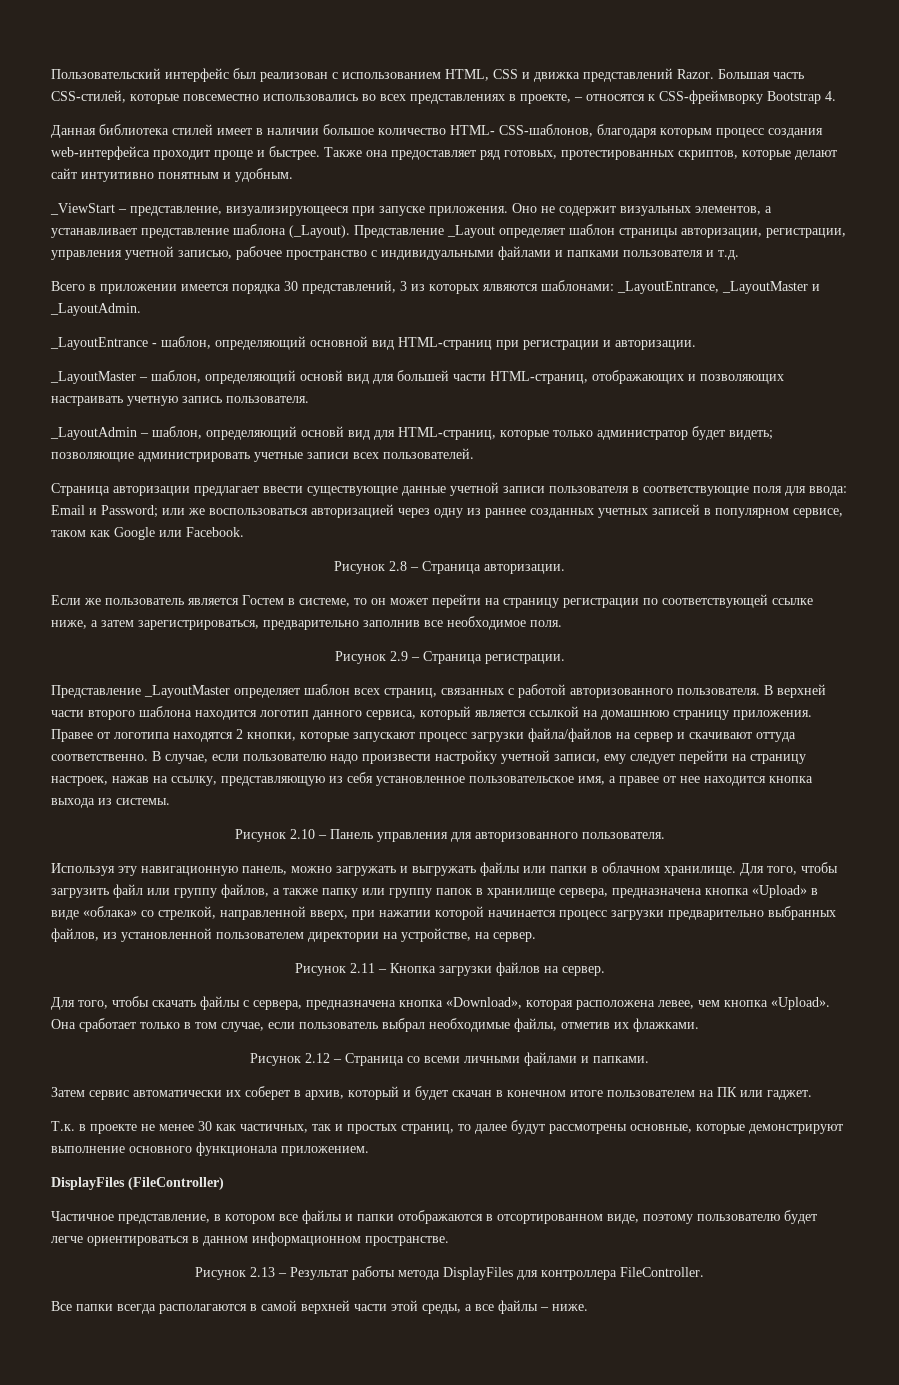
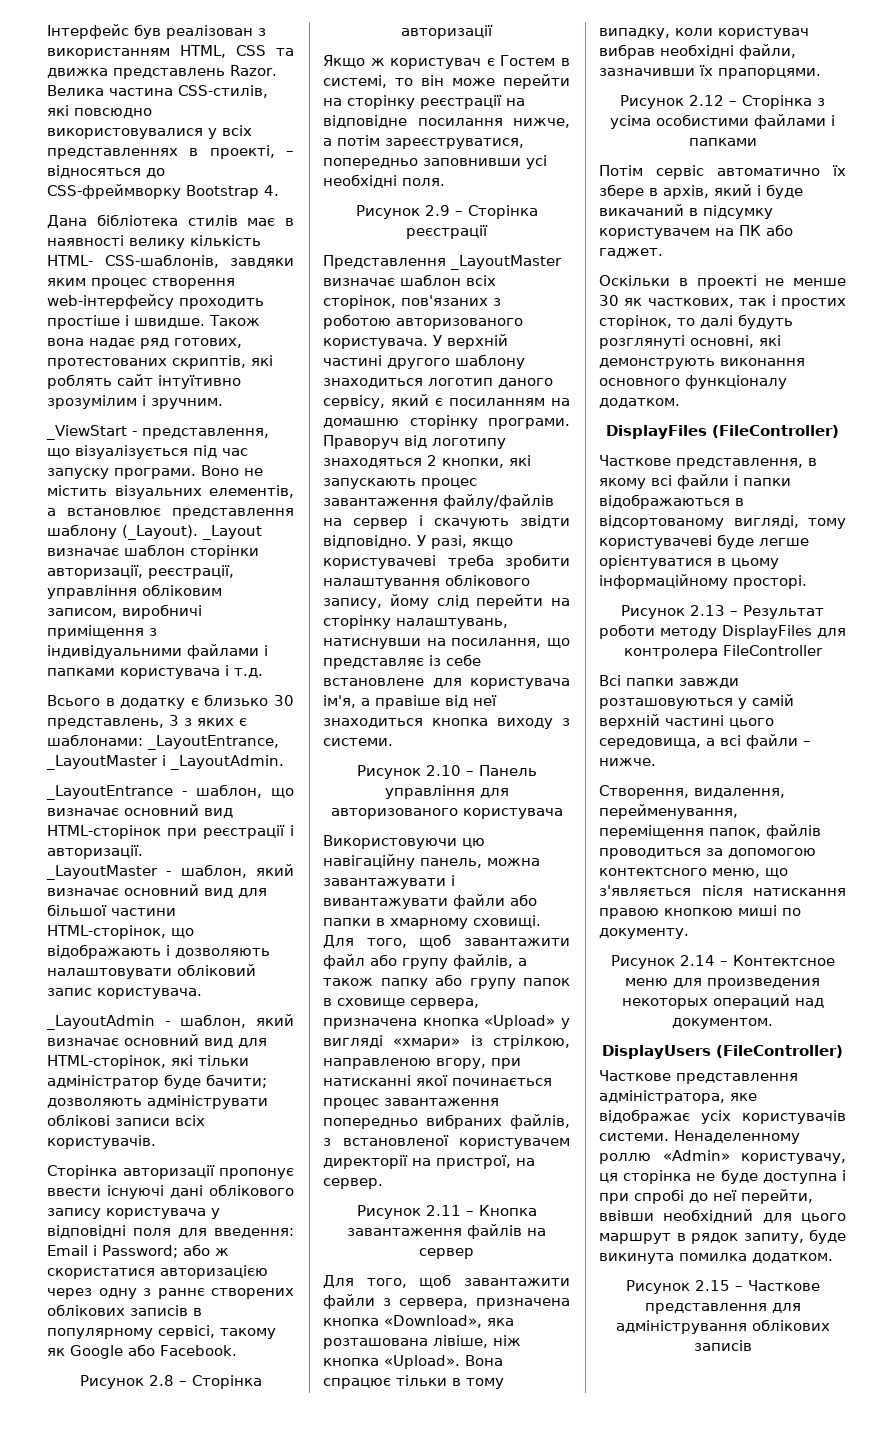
- Пользовательский интерфейс был реализован с использованием HTML, CSS и движка представлений Razor. Большая часть CSS-стилей, которые повсеместно использовались во всех представлениях в проекте, – относятся к CSS-фреймворку Bootstrap 4.
- Данная библиотека стилей имеет в наличии большое количество HTML- CSS-шаблонов, благодаря которым процесс создания web-интерфейса проходит проще и быстрее. Также она предоставляет ряд готовых, протестированных скриптов, которые делают сайт интуитивно понятным и удобным.
- _ViewStart – представление, визуализирующееся при запуске приложения. Оно не содержит визуальных элементов, а устанавливает представление шаблона (_Layout). Представление _Layout определяет шаблон страницы авторизации, регистрации, управления учетной записью, рабочее пространство с индивидуальными файлами и папками пользователя и т.д.
- Всего в приложении имеется порядка 30 представлений, 3 из которых ялвяются шаблонами: _LayoutEntrance, _LayoutMaster и _LayoutAdmin.
+ Інтерфейс був реалізован з використанням HTML, CSS та движка представлень Razor. Велика частина CSS-стилів, які повсюдно використовувалися у всіх представленнях в проекті, – відносяться до CSS-фреймворку Bootstrap 4.
+ Дана бібліотека стилів має в наявності велику кількість HTML- CSS-шаблонів, завдяки яким процес створення web-інтерфейсу проходить простіше і швидше. Також вона надає ряд готових, протестованих скриптів, які роблять сайт інтуїтивно зрозумілим і зручним.
+ _ViewStart - представлення, що візуалізується під час запуску програми. Воно не містить візуальних елементів, а встановлює представлення шаблону (_Layout). _Layout визначає шаблон сторінки авторизації, реєстрації, управління обліковим записом, виробничі приміщення з індивідуальними файлами і папками користувача і т.д.
+ Всього в додатку є близько 30 представлень, 3 з яких є шаблонами: _LayoutEntrance, _LayoutMaster і _LayoutAdmin.
- _LayoutEntrance - шаблон, определяющий основной вид HTML-страниц при регистрации и авторизации.
- _LayoutMaster – шаблон, определяющий основй вид для большей части HTML-страниц, отображающих и позволяющих настраивать учетную запись пользователя.
- _LayoutAdmin – шаблон, определяющий основй вид для HTML-страниц, которые только администратор будет видеть; позволяющие администрировать учетные записи всех пользователей.
- Страница авторизации предлагает ввести существующие данные учетной записи пользователя в соответствующие поля для ввода: Email и Password; или же воспользоваться авторизацией через одну из раннее созданных учетных записей в популярном сервисе, таком как Google или Facebook.
- Рисунок 2.8 – Страница авторизации.
- Если же пользователь является Гостем в системе, то он может перейти на страницу регистрации по соответствующей ссылке ниже, а затем зарегистрироваться, предварительно заполнив все необходимое поля.
- Рисунок 2.9 – Страница регистрации.
- Представление _LayoutMaster определяет шаблон всех страниц, связанных с работой авторизованного пользователя. В верхней части второго шаблона находится логотип данного сервиса, который является ссылкой на домашнюю страницу приложения. Правее от логотипа находятся 2 кнопки, которые запускают процесс загрузки файла/файлов на сервер и скачивают оттуда соответственно. В случае, если пользователю надо произвести настройку учетной записи, ему следует перейти на страницу настроек, нажав на ссылку, представляющую из себя установленное пользовательское имя, а правее от нее находится кнопка выхода из системы.
- Рисунок 2.10 – Панель управления для авторизованного пользователя.
- Используя эту навигационную панель, можно загружать и выгружать файлы или папки в облачном хранилище. Для того, чтобы загрузить файл или группу файлов, а также папку или группу папок в хранилище сервера, предназначена кнопка «Upload» в виде «облака» со стрелкой, направленной вверх, при нажатии которой начинается процесс загрузки предварительно выбранных файлов, из установленной пользователем директории на устройстве, на сервер.
+ _LayoutEntrance - шаблон, що визначає основний вид HTML-сторінок при реєстрації і авторизації.
+ _LayoutMaster - шаблон, який визначає основний вид для більшої частини HTML-сторінок, що відображають і дозволяють налаштовувати обліковий запис користувача.
+ _LayoutAdmin - шаблон, який визначає основний вид для HTML-сторінок, які тільки адміністратор буде бачити; дозволяють адмініструвати облікові записи всіх користувачів.
+ Сторінка авторизації пропонує ввести існуючі дані облікового запису користувача у відповідні поля для введення: Email і Password; або ж скористатися авторизацією через одну з раннє створених облікових записів в популярному сервісі, такому як Google або Facebook.
+ Рисунок 2.8 – Сторінка авторизації
+ Якщо ж користувач є Гостем в системі, то він може перейти на сторінку реєстрації на відповідне посилання нижче, а потім зареєструватися, попередньо заповнивши усі необхідні поля.
+ Рисунок 2.9 – Сторінка реєстрації
+ Представлення _LayoutMaster визначає шаблон всіх сторінок, пов'язаних з роботою авторизованого користувача. У верхній частині другого шаблону знаходиться логотип даного сервісу, який є посиланням на домашню сторінку програми. Праворуч від логотипу знаходяться 2 кнопки, які запускають процес завантаження файлу/файлів на сервер і скачують звідти відповідно. У разі, якщо користувачеві треба зробити налаштування облікового запису, йому слід перейти на сторінку налаштувань, натиснувши на посилання, що представляє із себе встановлене для користувача ім'я, а правіше від неї знаходиться кнопка виходу з системи.
+ Рисунок 2.10 – Панель управління для авторизованого користувача
+ Використовуючи цю навігаційну панель, можна завантажувати і вивантажувати файли або папки в хмарному сховищі. Для того, щоб завантажити файл або групу файлів, а також папку або групу папок в сховище сервера, призначена кнопка «Upload» у вигляді «хмари» із стрілкою, направленою вгору, при натисканні якої починається процес завантаження попередньо вибраних файлів, з встановленої користувачем директорії на пристрої, на сервер.
- Рисунок 2.11 – Кнопка загрузки файлов на сервер.
- Для того, чтобы скачать файлы с сервера, предназначена кнопка «Download», которая расположена левее, чем кнопка «Upload». Она сработает только в том случае, если пользователь выбрал необходимые файлы, отметив их флажками.
- Рисунок 2.12 – Страница со всеми личными файлами и папками.
- Затем сервис автоматически их соберет в архив, который и будет скачан в конечном итоге пользователем на ПК или гаджет.
+ Рисунок 2.11 – Кнопка завантаження файлів на сервер
+ Для того, щоб завантажити файли з сервера, призначена кнопка «Download», яка розташована лівіше, ніж кнопка «Upload». Вона спрацює тільки в тому випадку, коли користувач вибрав необхідні файли, зазначивши їх прапорцями.
+ Рисунок 2.12 – Сторінка з усіма особистими файлами і папками
+ Потім сервіс автоматично їх збере в архів, який і буде викачаний в підсумку користувачем на ПК або гаджет.
- Т.к. в проекте не менее 30 как частичных, так и простых страниц, то далее будут рассмотрены основные, которые демонстрируют выполнение основного функционала приложением.
+ Оскільки в проекті не менше 30 як часткових, так і простих сторінок, то далі будуть розглянуті основні, які демонструють виконання основного функціоналу додатком.
  DisplayFiles (FileController)
- Частичное представление, в котором все файлы и папки отображаются в отсортированном виде, поэтому пользователю будет легче ориентироваться в данном информационном пространстве.
- Рисунок 2.13 – Результат работы метода DisplayFiles для контроллера FileController.
- Все папки всегда располагаются в самой верхней части этой среды, а все файлы – ниже.
+ Часткове представлення, в якому всі файли і папки відображаються в відсортованому вигляді, тому користувачеві буде легше орієнтуватися в цьому інформаційному просторі.
+ Рисунок 2.13 – Результат роботи методу DisplayFiles для контролера FileController
+ Всі папки завжди розташовуються у самій верхній частині цього середовища, а всі файли – нижче.
+ Створення, видалення, перейменування, переміщення папок, файлів проводиться за допомогою контектсного меню, що з'являється після натискання правою кнопкою миші по документу.
+ Рисунок 2.14 – Контектсное меню для произведения некоторых операций над документом.
+ DisplayUsers (FileController)
+ Часткове представлення адміністратора, яке відображає усіх користувачів системи. Ненаделенному роллю «Admin» користувачу, ця сторінка не буде доступна і при спробі до неї перейти, ввівши необхідний для цього маршрут в рядок запиту, буде викинута помилка додатком.
+ Рисунок 2.15 – Часткове представлення для адміністрування облікових записів

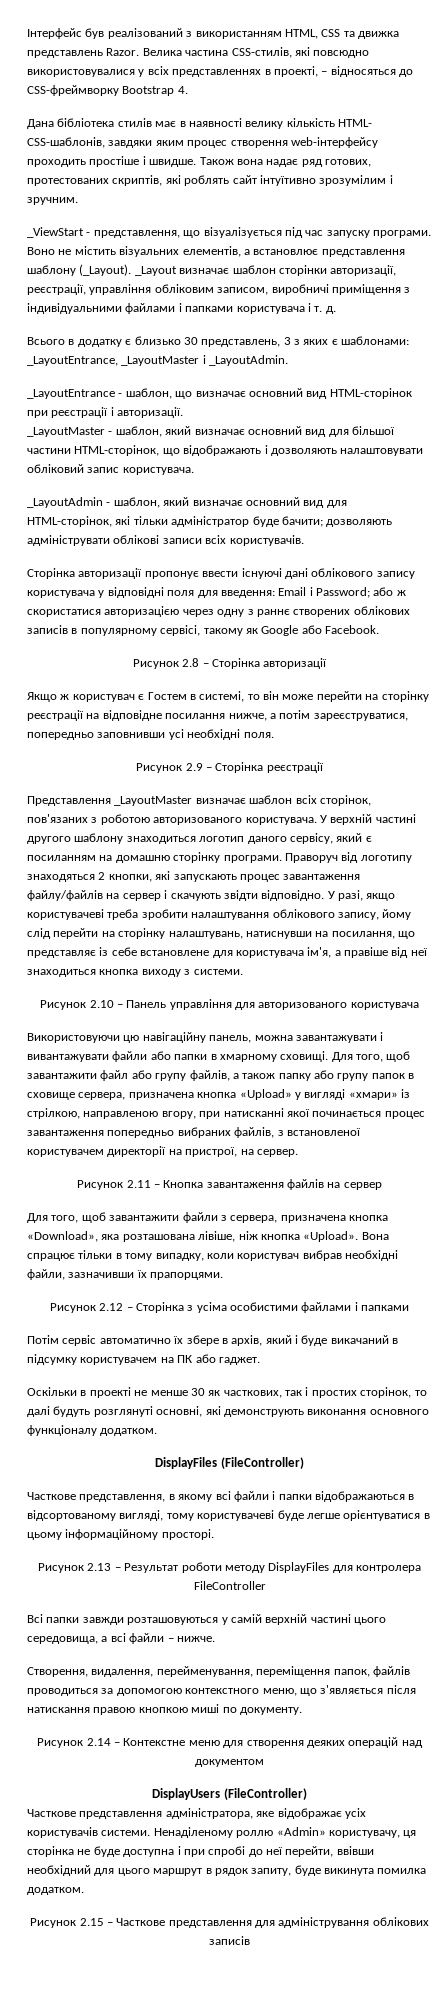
- Інтерфейс був реалізован з використанням HTML, CSS та движка представлень Razor.
+ Інтерфейс був реалізований з використанням HTML, CSS та движка представлень Razor.
- _Layout визначає шаблон сторінки авторизації, реєстрації, управління обліковим записом, виробничі приміщення з індивідуальними файлами і папками користувача і т.д.
+ _Layout визначає шаблон сторінки авторизації, реєстрації, управління обліковим записом, виробничі приміщення з індивідуальними файлами і папками користувача і т. д.
- Створення, видалення, перейменування, переміщення папок, файлів проводиться за допомогою контектсного меню, що з'являється після натискання правою кнопкою миші по документу.
+ Створення, видалення, перейменування, переміщення папок, файлів проводиться за допомогою контекстного меню, що з'являється після натискання правою кнопкою миші по документу.
- Рисунок 2.14 – Контектсное меню для произведения некоторых операций над документом.
+ Рисунок 2.14 – Контекстне меню для створення деяких операцій над документом
- Ненаделенному роллю «Admin» користувачу, ця сторінка не буде доступна і при спробі до неї перейти, ввівши необхідний для цього маршрут в рядок запиту, буде викинута помилка додатком.
+ Ненаділеному роллю «Admin» користувачу, ця сторінка не буде доступна і при спробі до неї перейти, ввівши необхідний для цього маршрут в рядок запиту, буде викинута помилка додатком.

